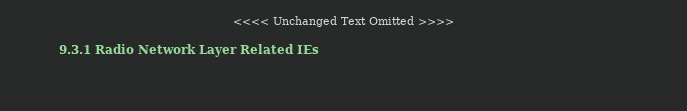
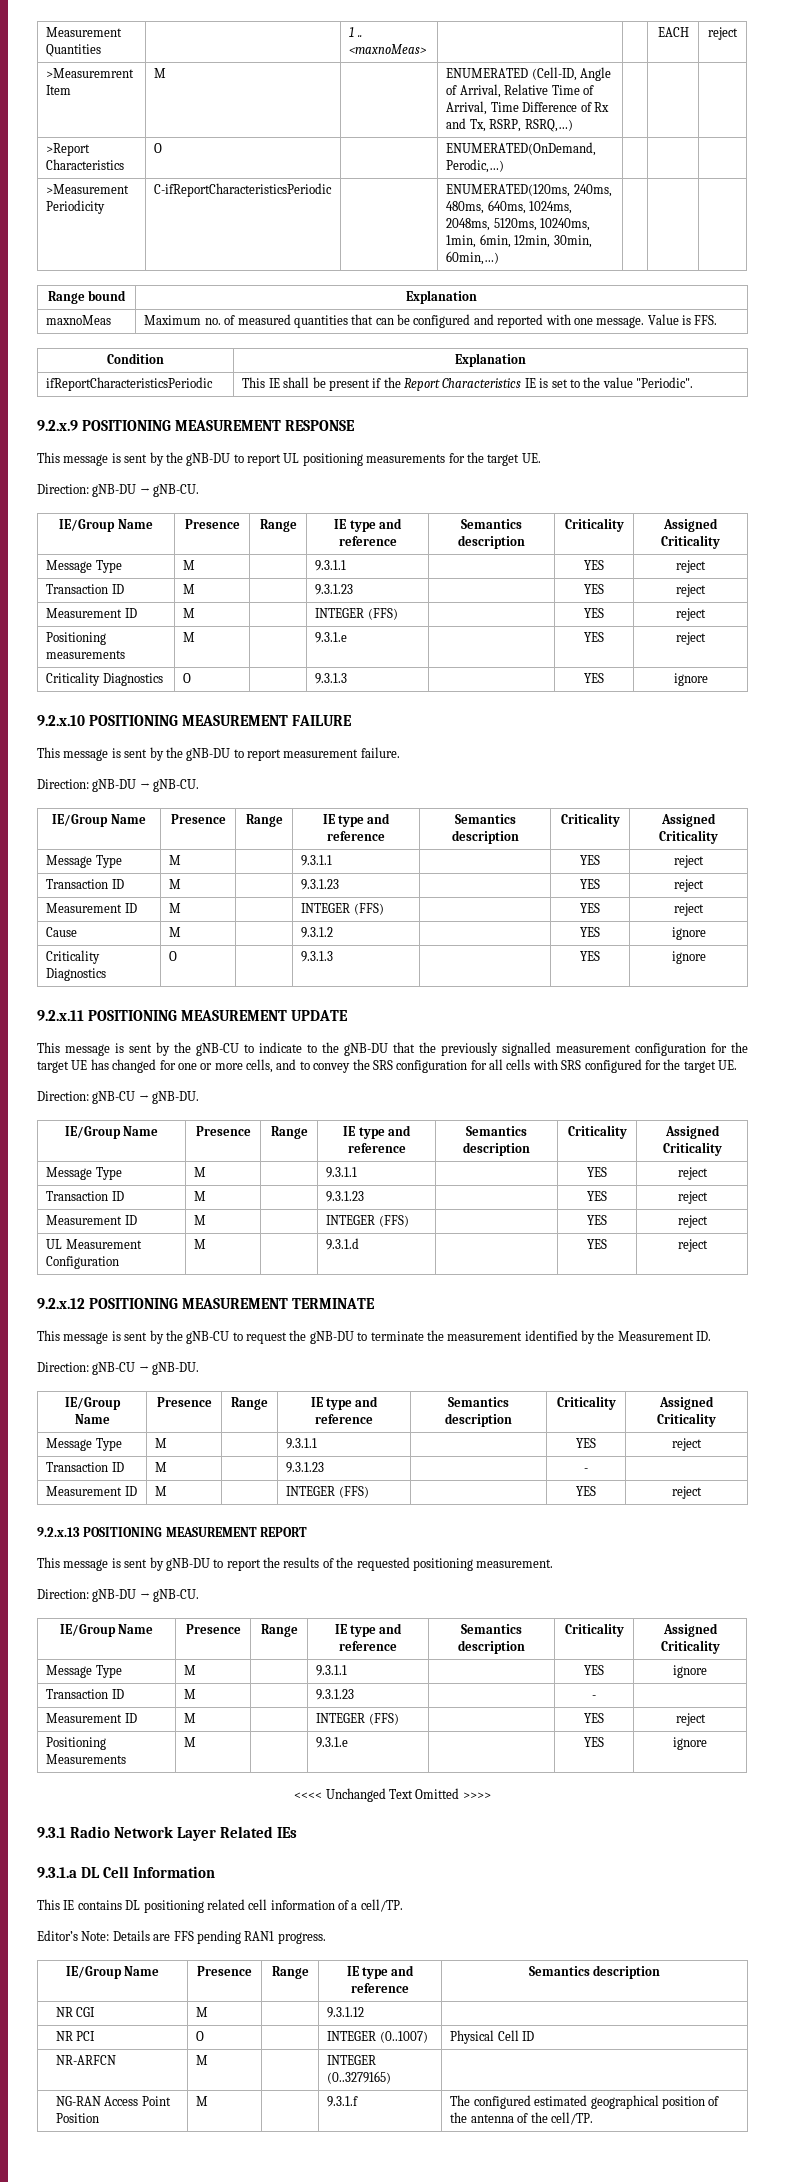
+ Measurement Quantities | | 1 .. <maxnoMeas> | | | EACH | reject
+ >Measuremrent Item | M | | ENUMERATED (Cell-ID, Angle of Arrival, Relative Time of Arrival, Time Difference of Rx and Tx, RSRP, RSRQ,…) | | |
+ >Report Characteristics | O | | ENUMERATED(OnDemand, Perodic,…) | | |
+ >Measurement Periodicity | C-ifReportCharacteristicsPeriodic | | ENUMERATED(120ms, 240ms, 480ms, 640ms, 1024ms, 2048ms, 5120ms, 10240ms, 1min, 6min, 12min, 30min, 60min,…) | | |
+ Range bound | Explanation
+ maxnoMeas | Maximum no. of measured quantities that can be configured and reported with one message. Value is FFS.
+ Condition | Explanation
+ ifReportCharacteristicsPeriodic | This IE shall be present if the Report Characteristics IE is set to the value "Periodic".
+ 9.2.x.9 POSITIONING MEASUREMENT RESPONSE
+ This message is sent by the gNB-DU to report UL positioning measurements for the target UE.
+ Direction: gNB-DU → gNB-CU.
+ IE/Group Name | Presence | Range | IE type and reference | Semantics description | Criticality | Assigned Criticality
+ Message Type | M | | 9.3.1.1 | | YES | reject
+ Transaction ID | M | | 9.3.1.23 | | YES | reject
+ Measurement ID | M | | INTEGER (FFS) | | YES | reject
+ Positioning measurements | M | | 9.3.1.e | | YES | reject
+ Criticality Diagnostics | O | | 9.3.1.3 | | YES | ignore
+ 9.2.x.10 POSITIONING MEASUREMENT FAILURE
+ This message is sent by the gNB-DU to report measurement failure.
+ Direction: gNB-DU → gNB-CU.
+ IE/Group Name | Presence | Range | IE type and reference | Semantics description | Criticality | Assigned Criticality
+ Message Type | M | | 9.3.1.1 | | YES | reject
+ Transaction ID | M | | 9.3.1.23 | | YES | reject
+ Measurement ID | M | | INTEGER (FFS) | | YES | reject
+ Cause | M | | 9.3.1.2 | | YES | ignore
+ Criticality Diagnostics | O | | 9.3.1.3 | | YES | ignore
+ 9.2.x.11 POSITIONING MEASUREMENT UPDATE
+ This message is sent by the gNB-CU to indicate to the gNB-DU that the previously signalled measurement configuration for the target UE has changed for one or more cells, and to convey the SRS configuration for all cells with SRS configured for the target UE.
+ Direction: gNB-CU → gNB-DU.
+ IE/Group Name | Presence | Range | IE type and reference | Semantics description | Criticality | Assigned Criticality
+ Message Type | M | | 9.3.1.1 | | YES | reject
+ Transaction ID | M | | 9.3.1.23 | | YES | reject
+ Measurement ID | M | | INTEGER (FFS) | | YES | reject
+ UL Measurement Configuration | M | | 9.3.1.d | | YES | reject
+ 9.2.x.12 POSITIONING MEASUREMENT TERMINATE
+ This message is sent by the gNB-CU to request the gNB-DU to terminate the measurement identified by the Measurement ID.
+ Direction: gNB-CU → gNB-DU.
+ IE/Group Name | Presence | Range | IE type and reference | Semantics description | Criticality | Assigned Criticality
+ Message Type | M | | 9.3.1.1 | | YES | reject
+ Transaction ID | M | | 9.3.1.23 | | - |
+ Measurement ID | M | | INTEGER (FFS) | | YES | reject
+ 9.2.x.13 POSITIONING MEASUREMENT REPORT
+ This message is sent by gNB-DU to report the results of the requested positioning measurement.
+ Direction: gNB-DU → gNB-CU.
+ IE/Group Name | Presence | Range | IE type and reference | Semantics description | Criticality | Assigned Criticality
+ Message Type | M | | 9.3.1.1 | | YES | ignore
+ Transaction ID | M | | 9.3.1.23 | | - |
+ Measurement ID | M | | INTEGER (FFS) | | YES | reject
+ Positioning Measurements | M | | 9.3.1.e | | YES | ignore
+ 9.3.1.a DL Cell Information
+ This IE contains DL positioning related cell information of a cell/TP.
+ Editor’s Note: Details are FFS pending RAN1 progress.
+ IE/Group Name | Presence | Range | IE type and reference | Semantics description
+ NR CGI | M | | 9.3.1.12 |
+ NR PCI | O | | INTEGER (0..1007) | Physical Cell ID
+ NR-ARFCN | M | | INTEGER (0..3279165) |
+ NG-RAN Access Point Position | M | | 9.3.1.f | The configured estimated geographical position of the antenna of the cell/TP.

